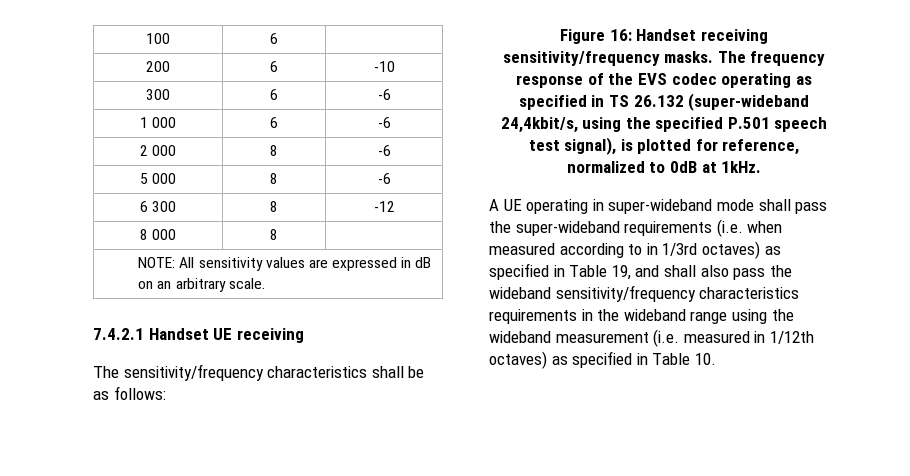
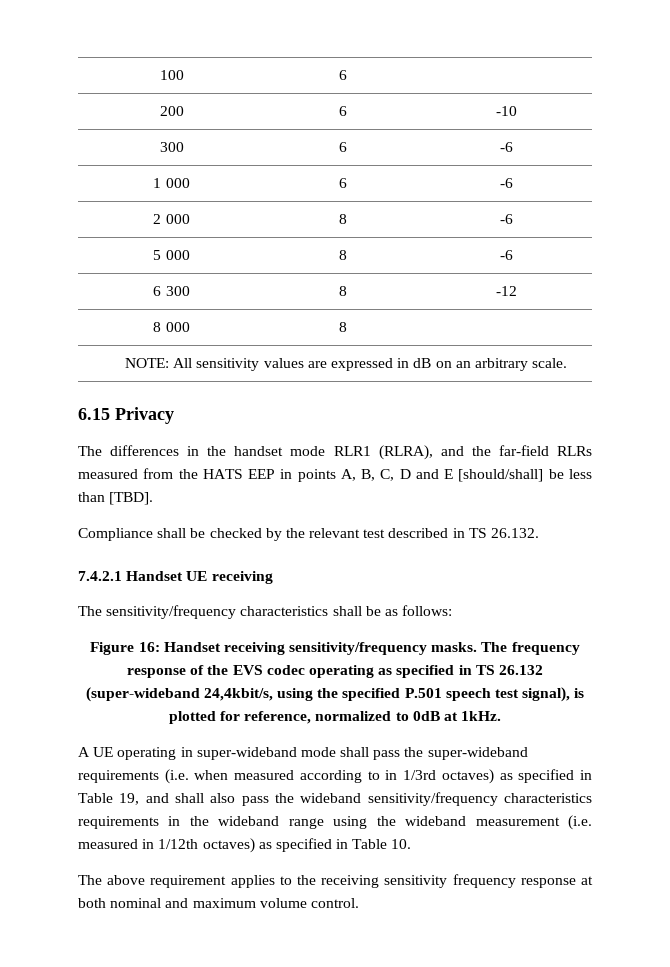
+ 6.15 Privacy
+ The differences in the handset mode RLR1 (RLRA), and the far-field RLRs measured from the HATS EEP in points A, B, C, D and E [should/shall] be less than [TBD].
+ Compliance shall be checked by the relevant test described in TS 26.132.
+ The above requirement applies to the receiving sensitivity frequency response at both nominal and maximum volume control.

